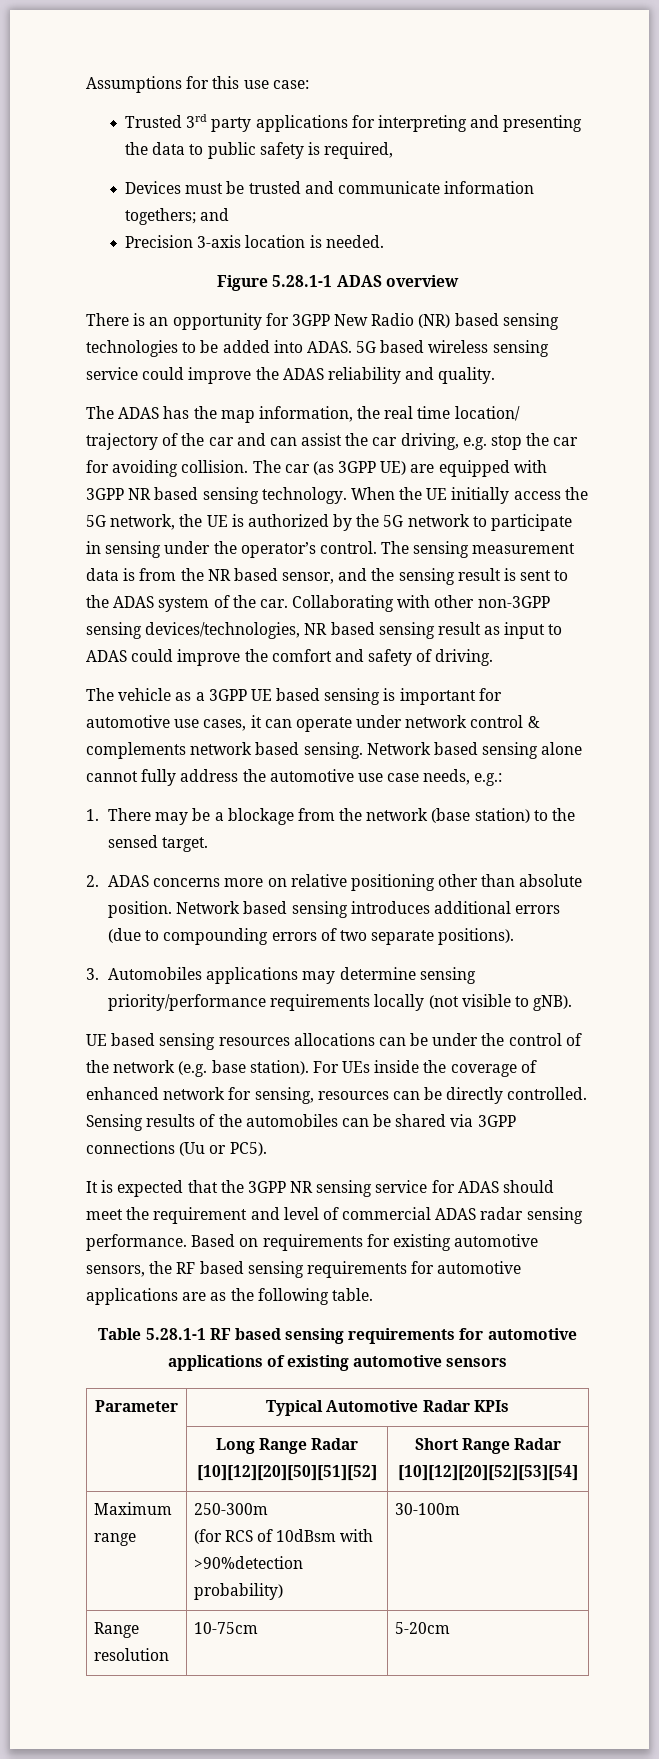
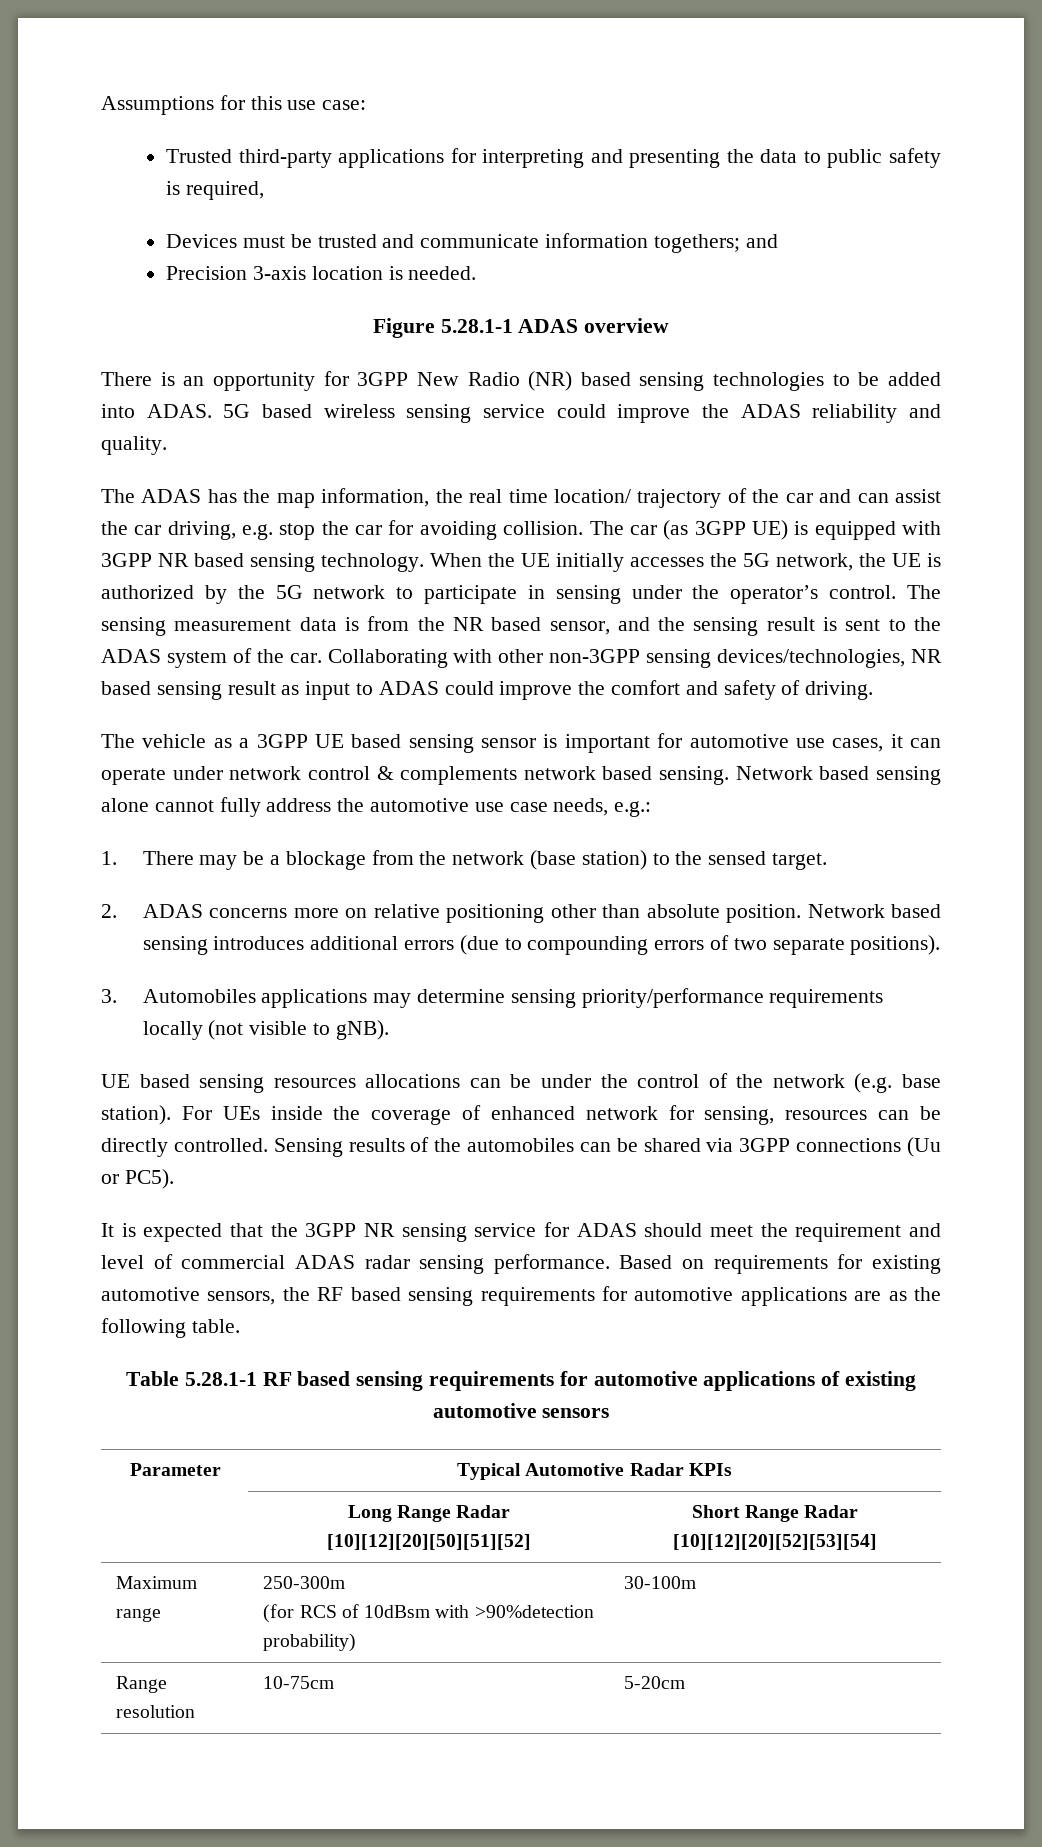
- Trusted 3rd party applications for interpreting and presenting the data to public safety is required,
+ Trusted third-party applications for interpreting and presenting the data to public safety is required,
- The car (as 3GPP UE) are equipped with 3GPP NR based sensing technology.
+ The car (as 3GPP UE) is equipped with 3GPP NR based sensing technology.
- When the UE initially access the 5G network, the UE is authorized by the 5G network to participate in sensing under the operator’s control.
+ When the UE initially accesses the 5G network, the UE is authorized by the 5G network to participate in sensing under the operator’s control.
- The vehicle as a 3GPP UE based sensing is important for automotive use cases, it can operate under network control & complements network based sensing.
+ The vehicle as a 3GPP UE based sensing sensor is important for automotive use cases, it can operate under network control & complements network based sensing.

